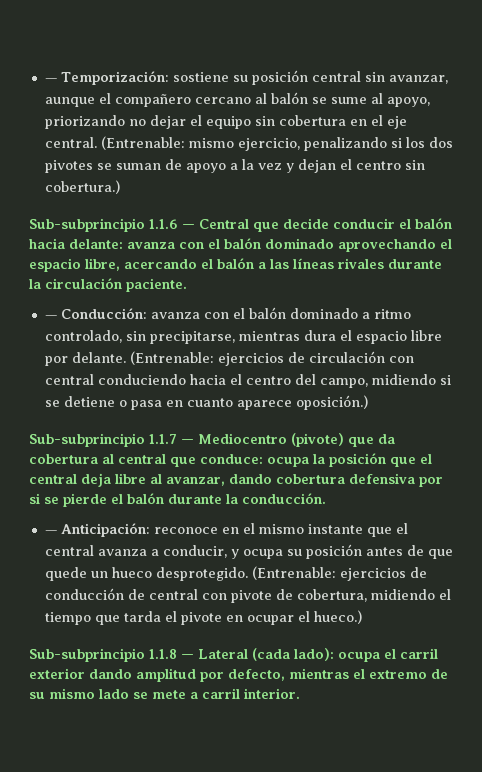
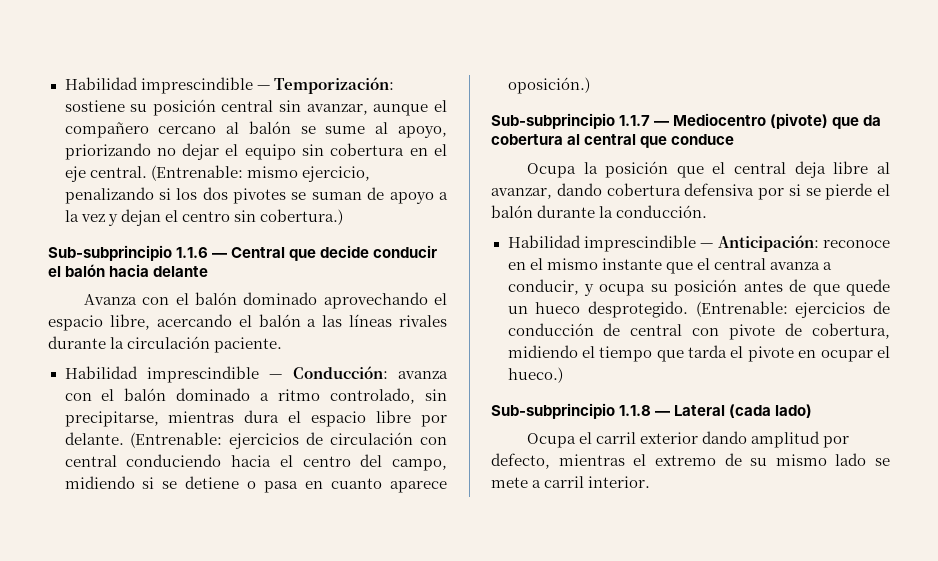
- — Temporización: sostiene su posición central sin avanzar, aunque el compañero cercano al balón se sume al apoyo, priorizando no dejar el equipo sin cobertura en el eje central.
+ Habilidad imprescindible — Temporización: sostiene su posición central sin avanzar, aunque el compañero cercano al balón se sume al apoyo, priorizando no dejar el equipo sin cobertura en el eje central.
- Sub-subprincipio 1.1.6 — Central que decide conducir el balón hacia delante: avanza con el balón dominado aprovechando el espacio libre, acercando el balón a las líneas rivales durante la circulación paciente.
+ Sub-subprincipio 1.1.6 — Central que decide conducir el balón hacia delante
+ Avanza con el balón dominado aprovechando el espacio libre, acercando el balón a las líneas rivales durante la circulación paciente.
- — Conducción: avanza con el balón dominado a ritmo controlado, sin precipitarse, mientras dura el espacio libre por delante.
+ Habilidad imprescindible — Conducción: avanza con el balón dominado a ritmo controlado, sin precipitarse, mientras dura el espacio libre por delante.
- Sub-subprincipio 1.1.7 — Mediocentro (pivote) que da cobertura al central que conduce: ocupa la posición que el central deja libre al avanzar, dando cobertura defensiva por si se pierde el balón durante la conducción.
+ Sub-subprincipio 1.1.7 — Mediocentro (pivote) que da cobertura al central que conduce
+ Ocupa la posición que el central deja libre al avanzar, dando cobertura defensiva por si se pierde el balón durante la conducción.
- — Anticipación: reconoce en el mismo instante que el central avanza a conducir, y ocupa su posición antes de que quede un hueco desprotegido.
+ Habilidad imprescindible — Anticipación: reconoce en el mismo instante que el central avanza a conducir, y ocupa su posición antes de que quede un hueco desprotegido.
- Sub-subprincipio 1.1.8 — Lateral (cada lado): ocupa el carril exterior dando amplitud por defecto, mientras el extremo de su mismo lado se mete a carril interior.
+ Sub-subprincipio 1.1.8 — Lateral (cada lado)
+ Ocupa el carril exterior dando amplitud por defecto, mientras el extremo de su mismo lado se mete a carril interior.

